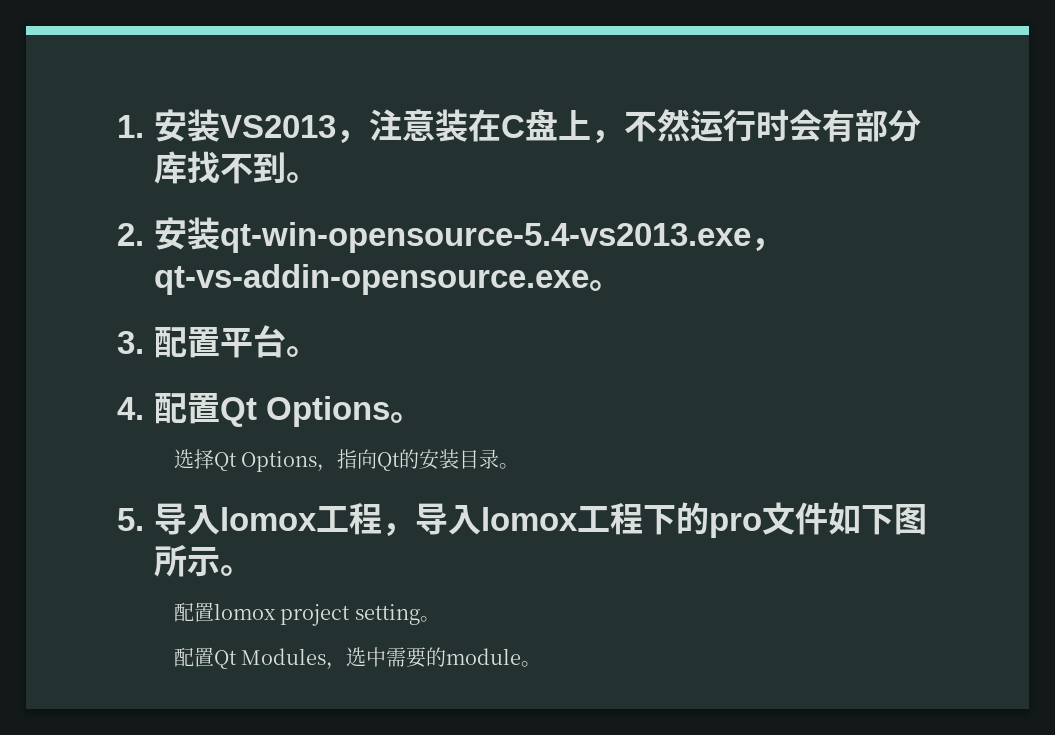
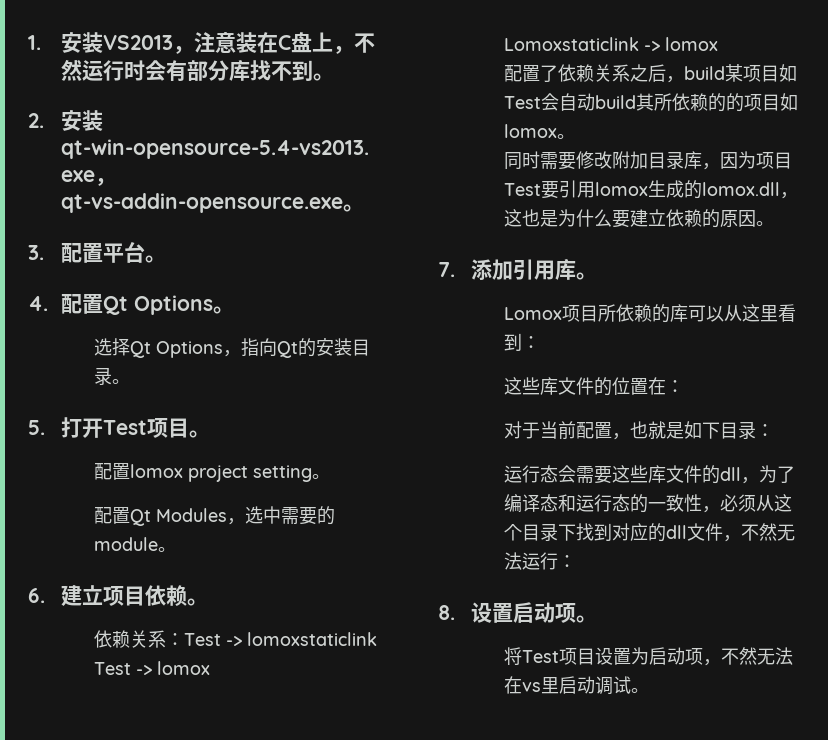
- 5.导入lomox工程，导入lomox工程下的pro文件如下图所示。
+ 5.打开Test项目。
+ 6.建立项目依赖。
+ 依赖关系：Test -> lomoxstaticlink Test -> lomox
+ Lomoxstaticlink -> lomox
+ 配置了依赖关系之后，build某项目如Test会自动build其所依赖的的项目如lomox。
+ 同时需要修改附加目录库，因为项目Test要引用lomox生成的lomox.dll，这也是为什么要建立依赖的原因。
+ 7.添加引用库。
+ Lomox项目所依赖的库可以从这里看到：
+ 这些库文件的位置在：
+ 对于当前配置，也就是如下目录：
+ 运行态会需要这些库文件的dll，为了编译态和运行态的一致性，必须从这个目录下找到对应的dll文件，不然无法运行：
+ 8.设置启动项。
+ 将Test项目设置为启动项，不然无法在vs里启动调试。

